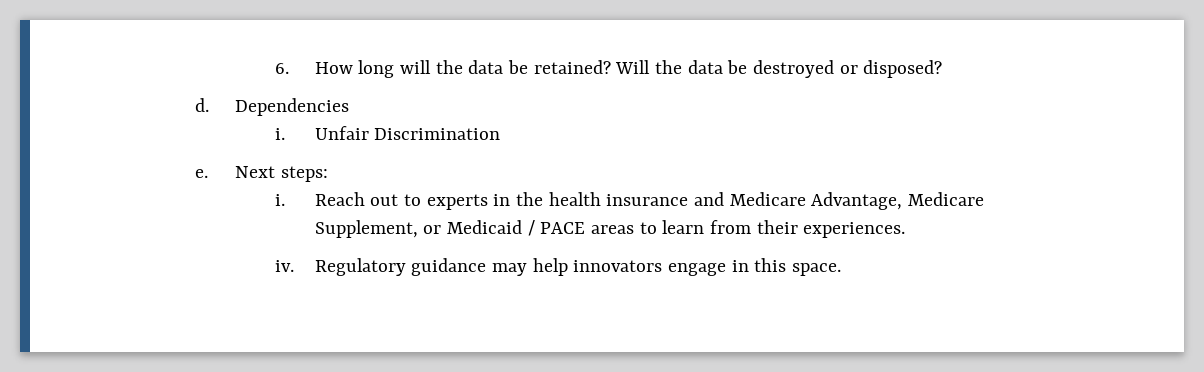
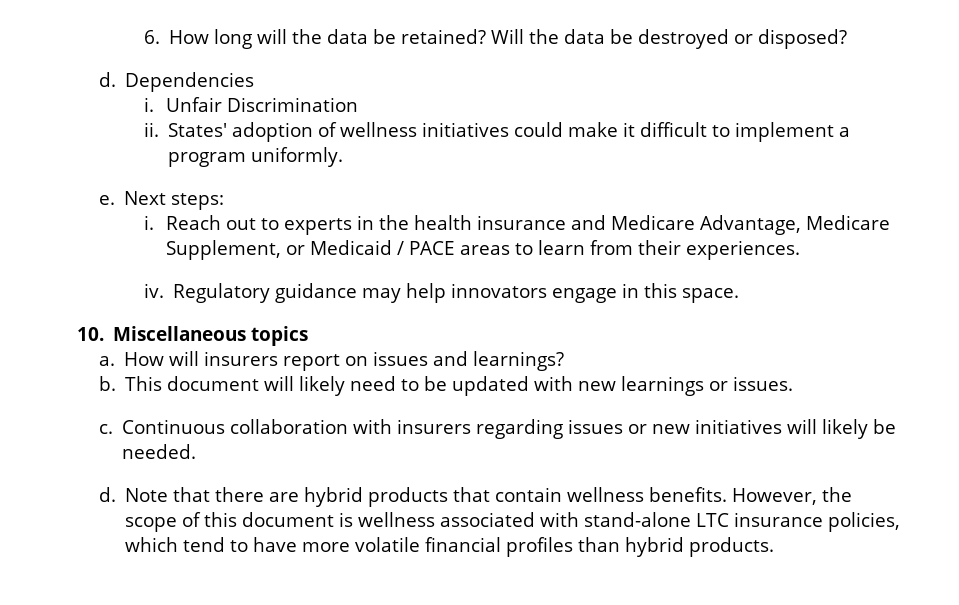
+ ii. States' adoption of wellness initiatives could make it difficult to implement a program uniformly.
+ 10. Miscellaneous topics
+ a. How will insurers report on issues and learnings?
+ b. This document will likely need to be updated with new learnings or issues.
+ c. Continuous collaboration with insurers regarding issues or new initiatives will likely be needed.
+ d. Note that there are hybrid products that contain wellness benefits. However, the scope of this document is wellness associated with stand-alone LTC insurance policies, which tend to have more volatile financial profiles than hybrid products.

